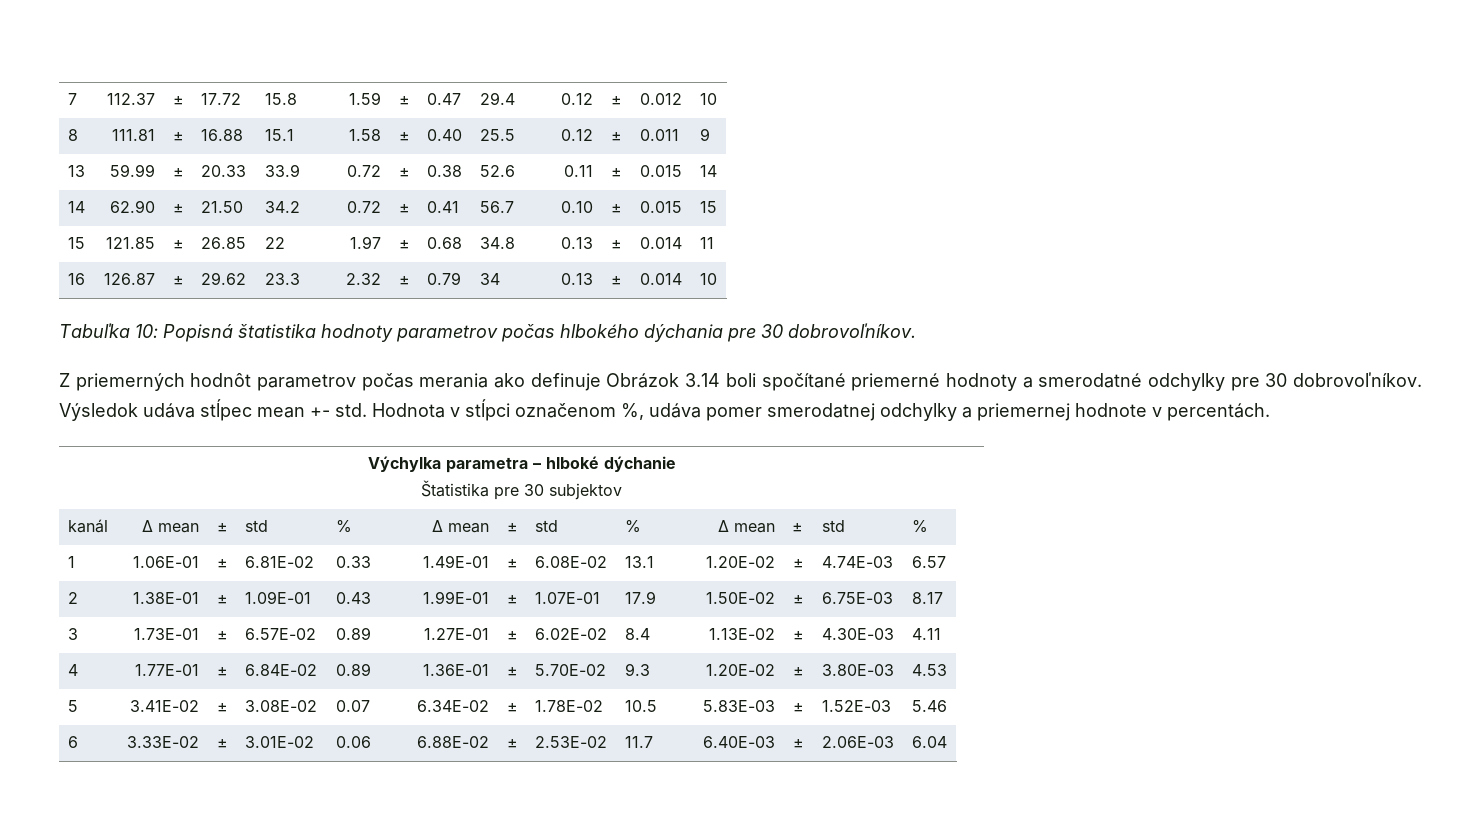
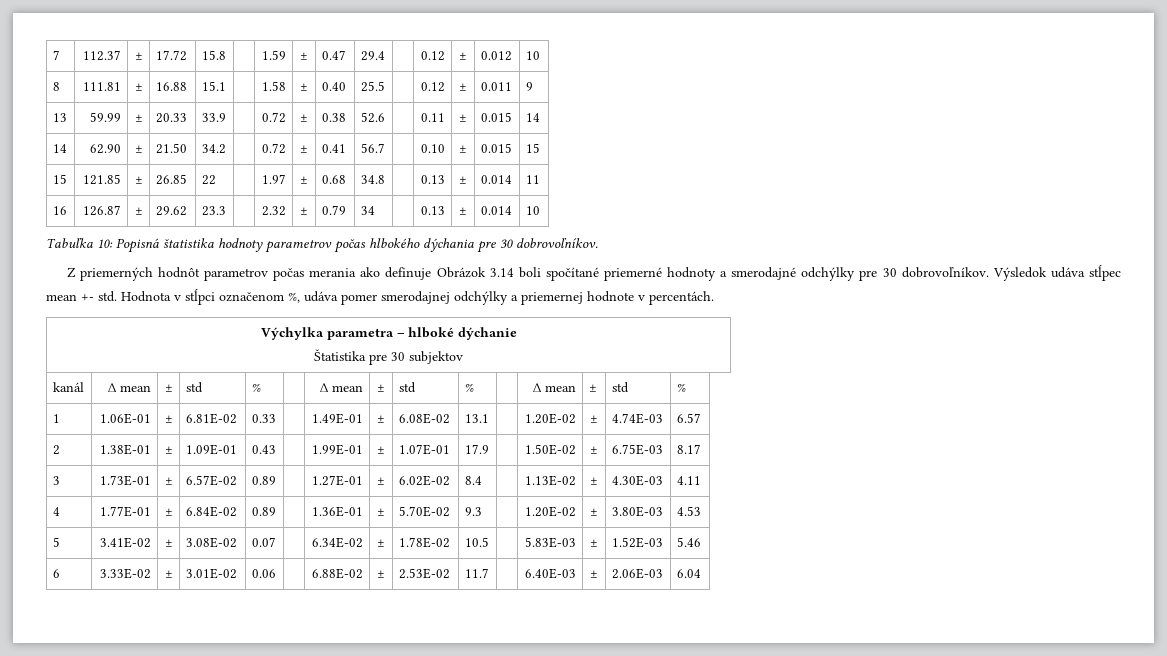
- Z priemerných hodnôt parametrov počas merania ako definuje Obrázok 3.14 boli spočítané priemerné hodnoty a smerodatné odchylky pre 30 dobrovoľníkov.
+ Z priemerných hodnôt parametrov počas merania ako definuje Obrázok 3.14 boli spočítané priemerné hodnoty a smerodajné odchýlky pre 30 dobrovoľníkov.
- Hodnota v stĺpci označenom %, udáva pomer smerodatnej odchylky a priemernej hodnote v percentách.
+ Hodnota v stĺpci označenom %, udáva pomer smerodajnej odchýlky a priemernej hodnote v percentách.

